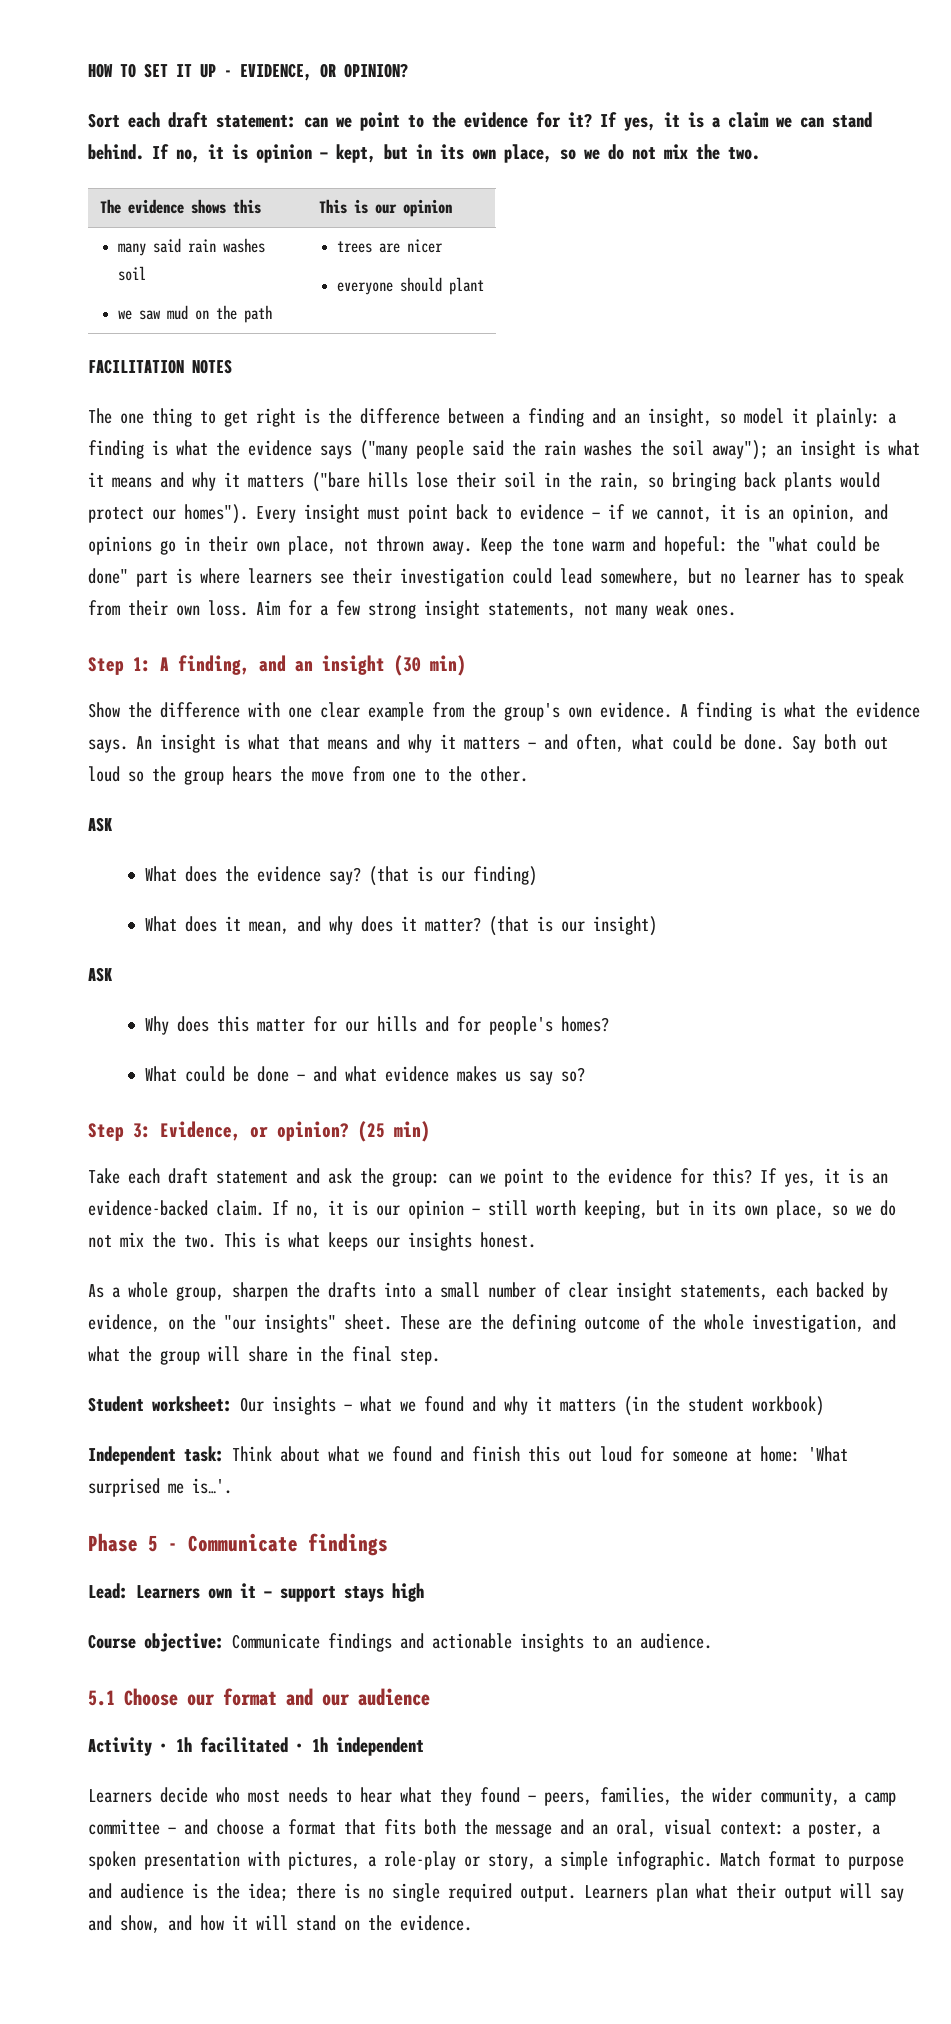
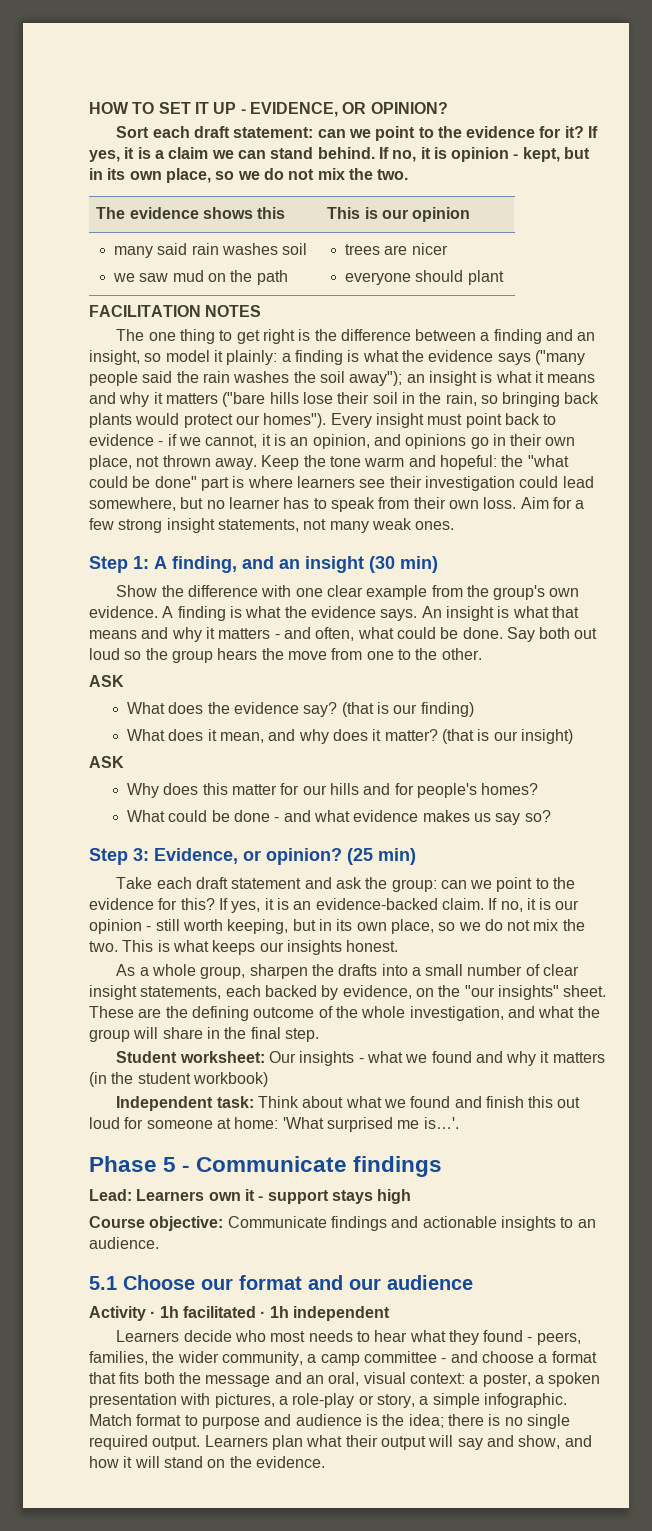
- If no, it is opinion — kept, but in its own place, so we do not mix the two.
+ If no, it is opinion - kept, but in its own place, so we do not mix the two.
- Every insight must point back to evidence — if we cannot, it is an opinion, and opinions go in their own place, not thrown away.
+ Every insight must point back to evidence - if we cannot, it is an opinion, and opinions go in their own place, not thrown away.
- An insight is what that means and why it matters — and often, what could be done.
+ An insight is what that means and why it matters - and often, what could be done.
- What could be done — and what evidence makes us say so?
+ What could be done - and what evidence makes us say so?
- If no, it is our opinion — still worth keeping, but in its own place, so we do not mix the two.
+ If no, it is our opinion - still worth keeping, but in its own place, so we do not mix the two.
- Student worksheet: Our insights — what we found and why it matters (in the student workbook)
+ Student worksheet: Our insights - what we found and why it matters (in the student workbook)
- Lead: Learners own it — support stays high
+ Lead: Learners own it - support stays high
- Learners decide who most needs to hear what they found — peers, families, the wider community, a camp committee — and choose a format that fits both the message and an oral, visual context: a poster, a spoken presentation with pictures, a role-play or story, a simple infographic.
+ Learners decide who most needs to hear what they found - peers, families, the wider community, a camp committee - and choose a format that fits both the message and an oral, visual context: a poster, a spoken presentation with pictures, a role-play or story, a simple infographic.

